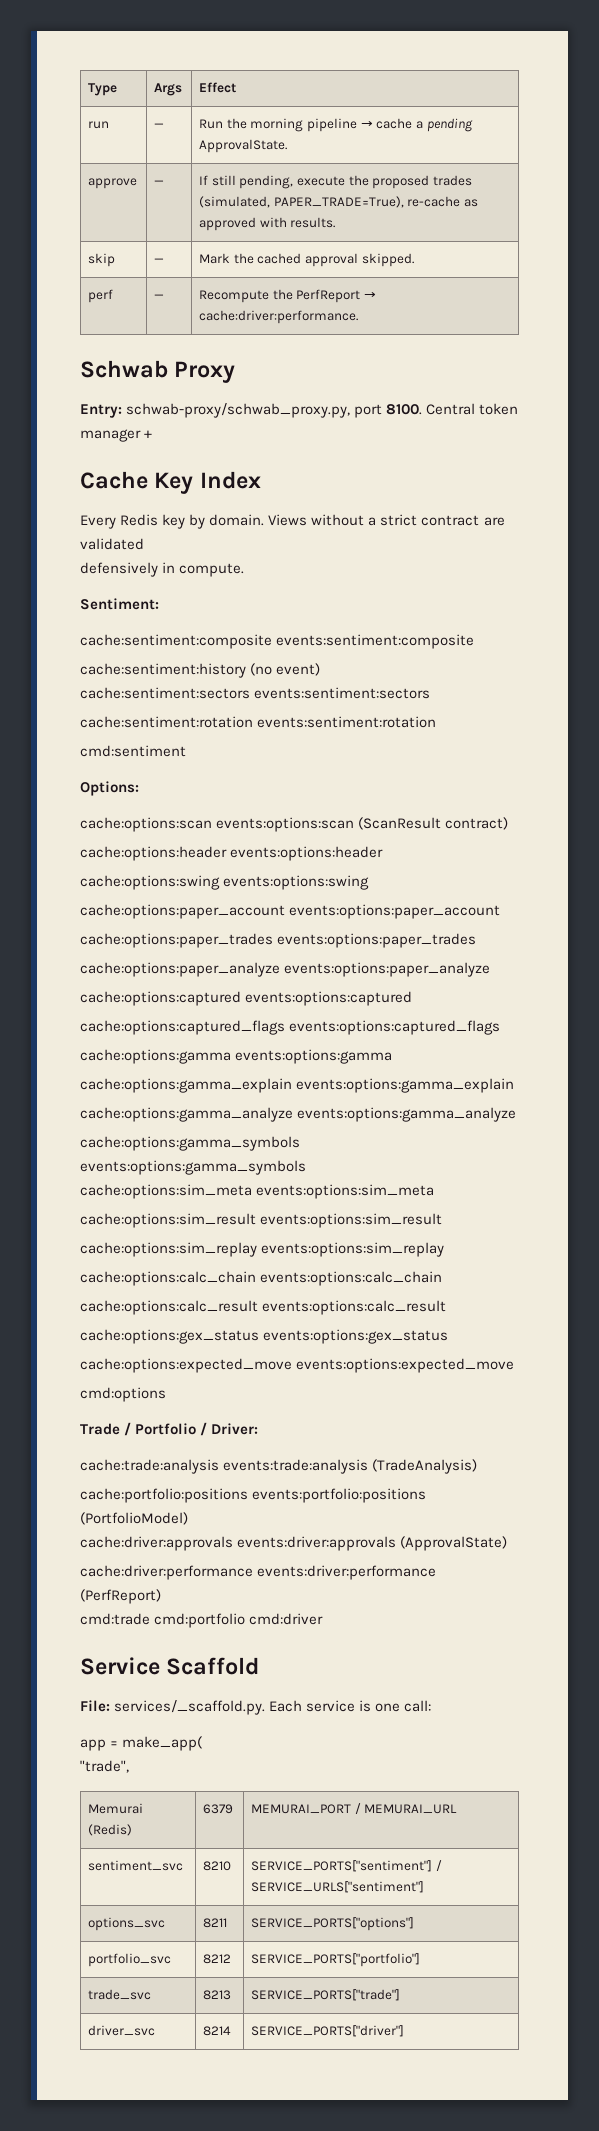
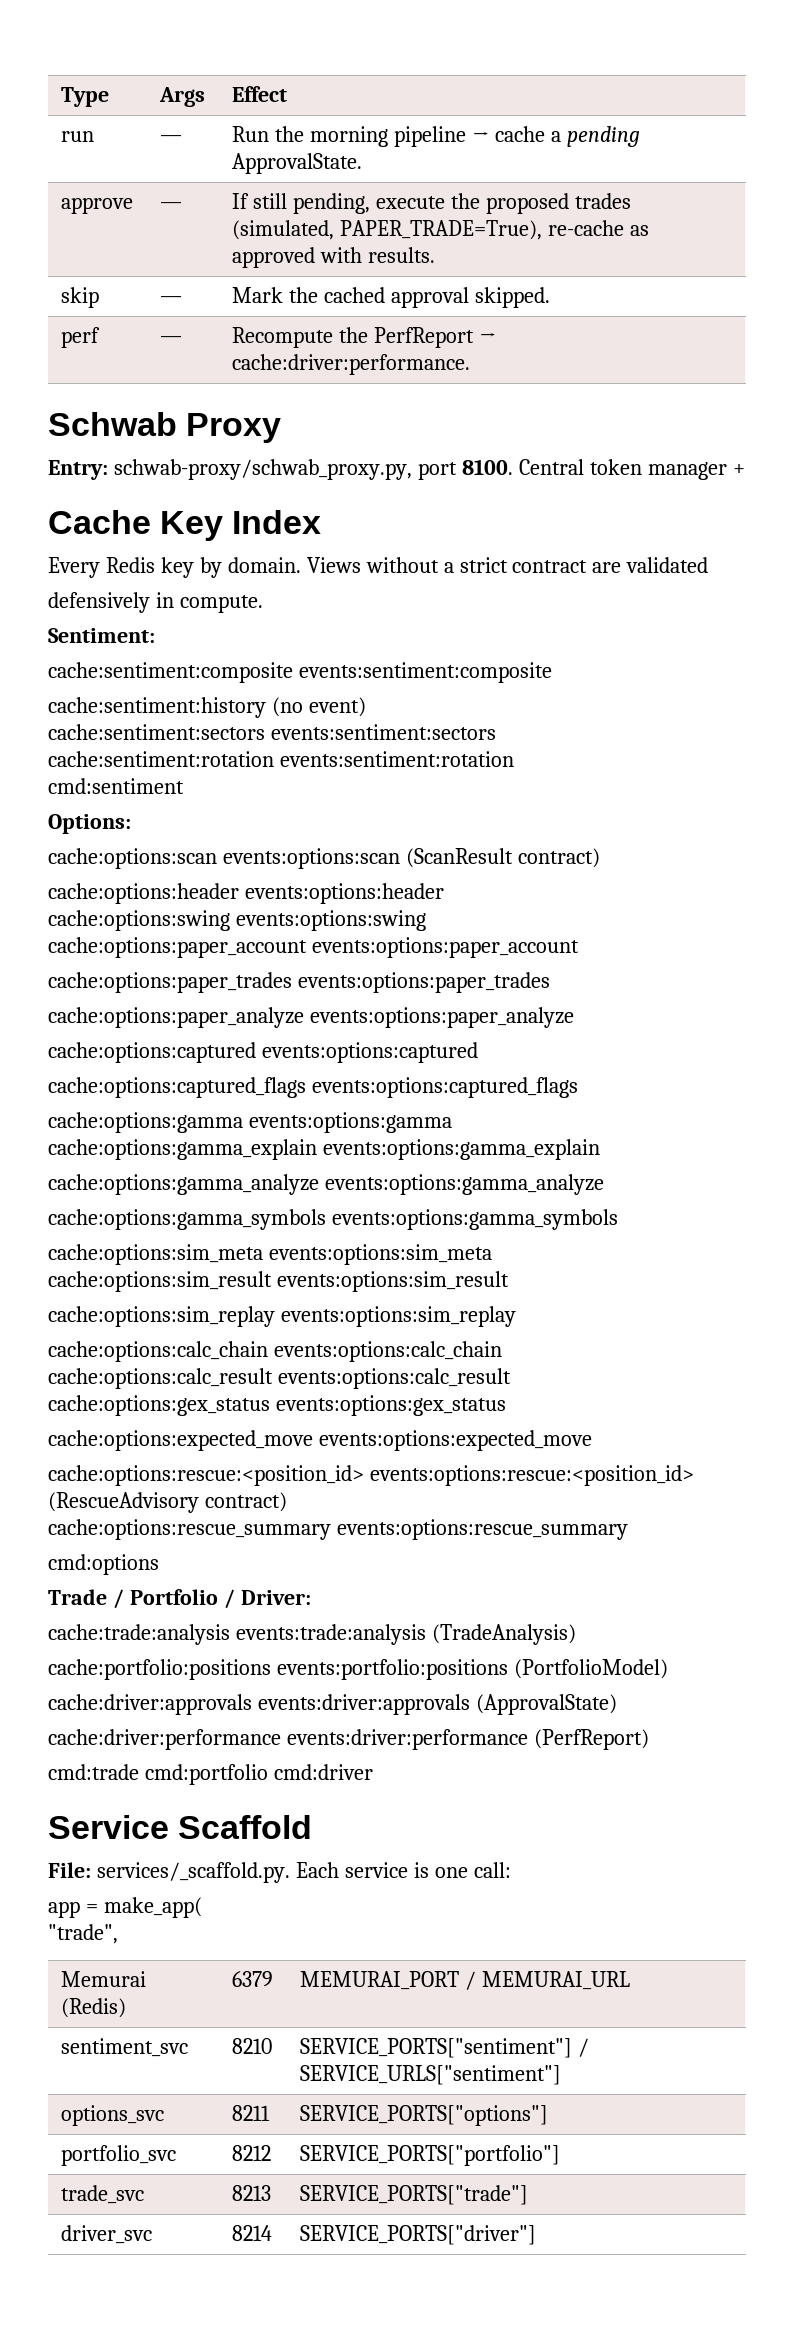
+ cache:options:rescue:<position_id> events:options:rescue:<position_id> (RescueAdvisory contract)
+ cache:options:rescue_summary events:options:rescue_summary

